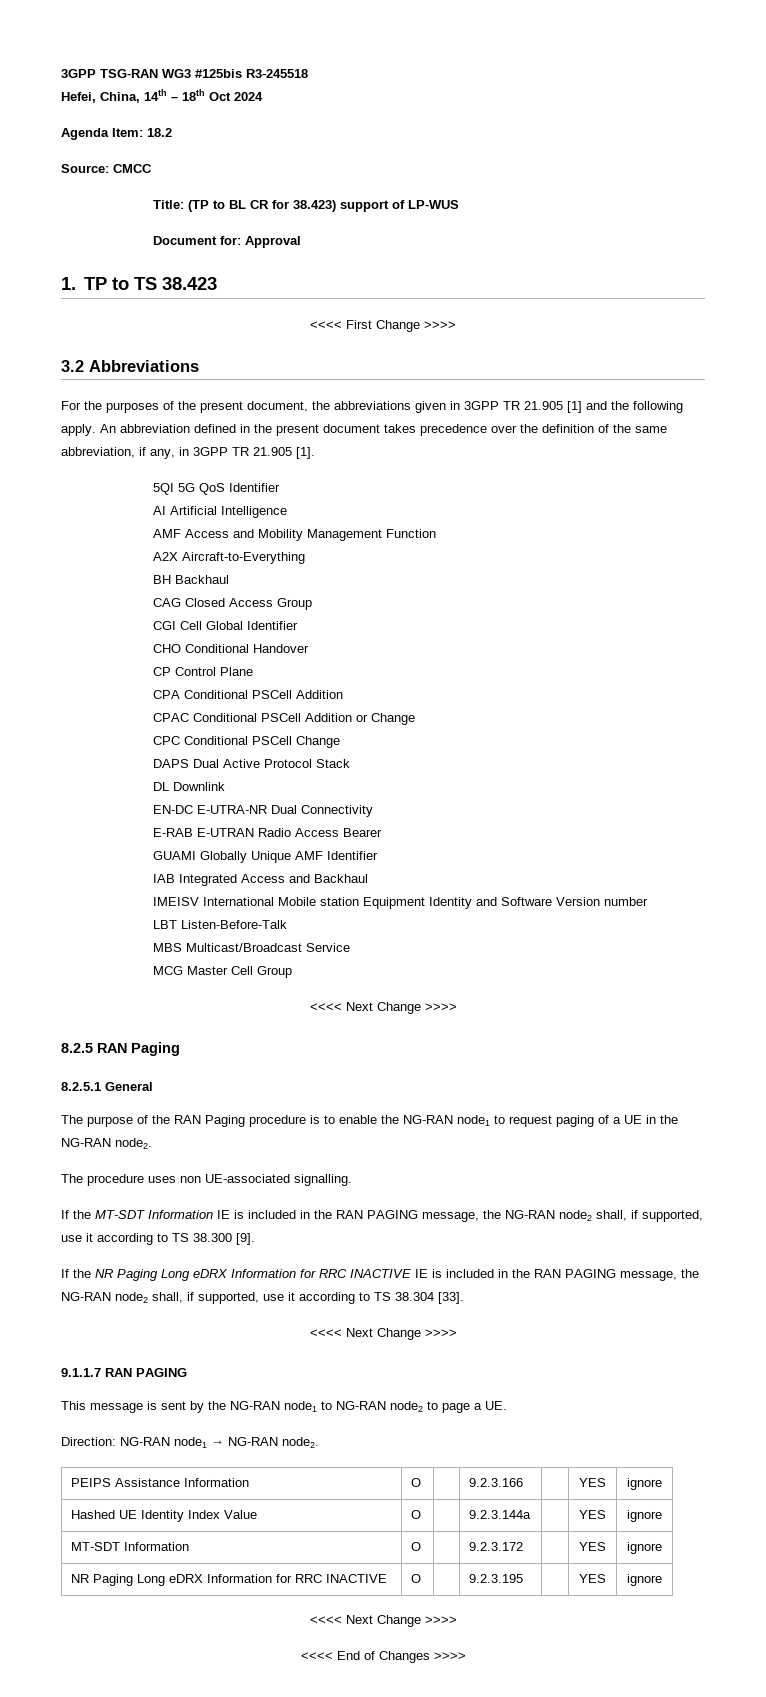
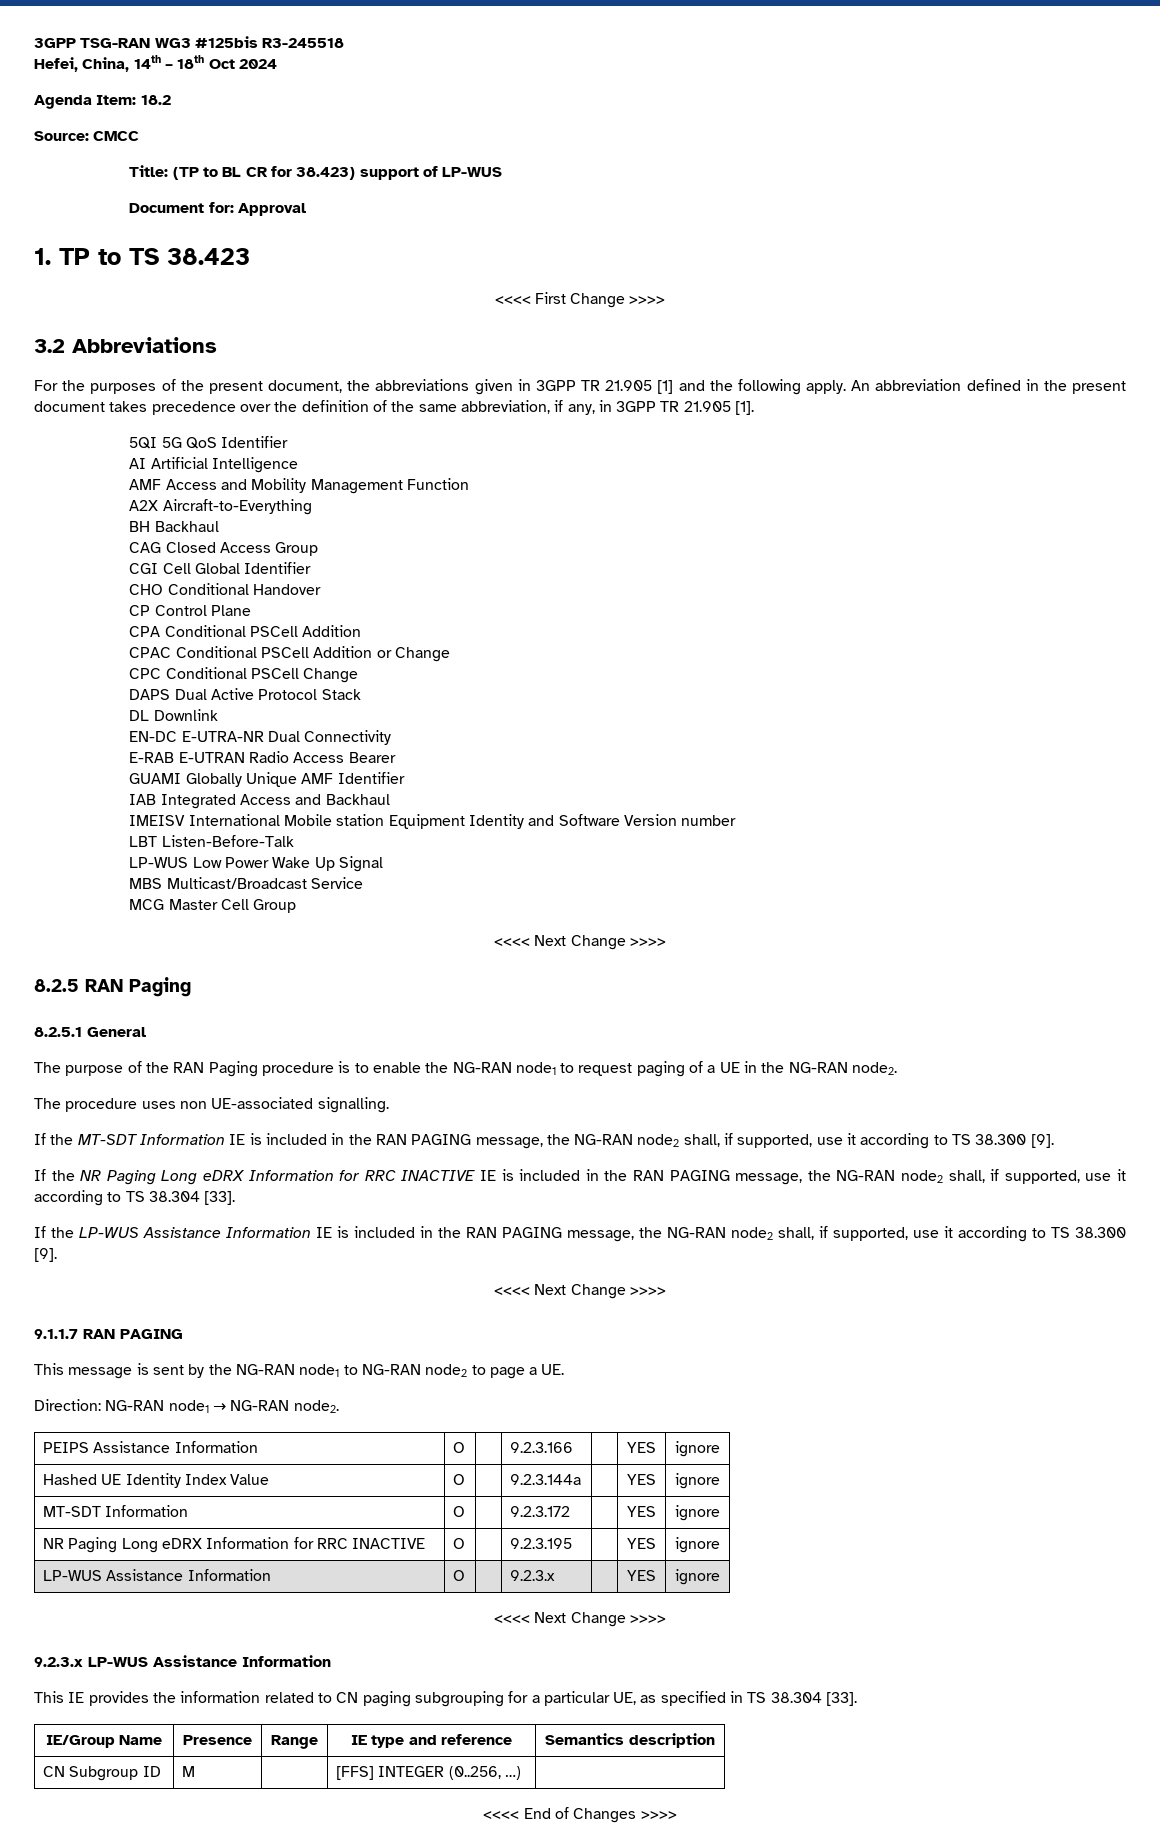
+ LP-WUS Low Power Wake Up Signal
+ If the LP-WUS Assistance Information IE is included in the RAN PAGING message, the NG-RAN node2 shall, if supported, use it according to TS 38.300 [9].
  NR Paging Long eDRX Information for RRC INACTIVE | O | | 9.2.3.195 | | YES | ignore
+ LP-WUS Assistance Information | O | | 9.2.3.x | | YES | ignore
  <<<< Next Change >>>>
+ 9.2.3.x LP-WUS Assistance Information
+ This IE provides the information related to CN paging subgrouping for a particular UE, as specified in TS 38.304 [33].
+ IE/Group Name | Presence | Range | IE type and reference | Semantics description
+ CN Subgroup ID | M | | [FFS] INTEGER (0..256, …) |

